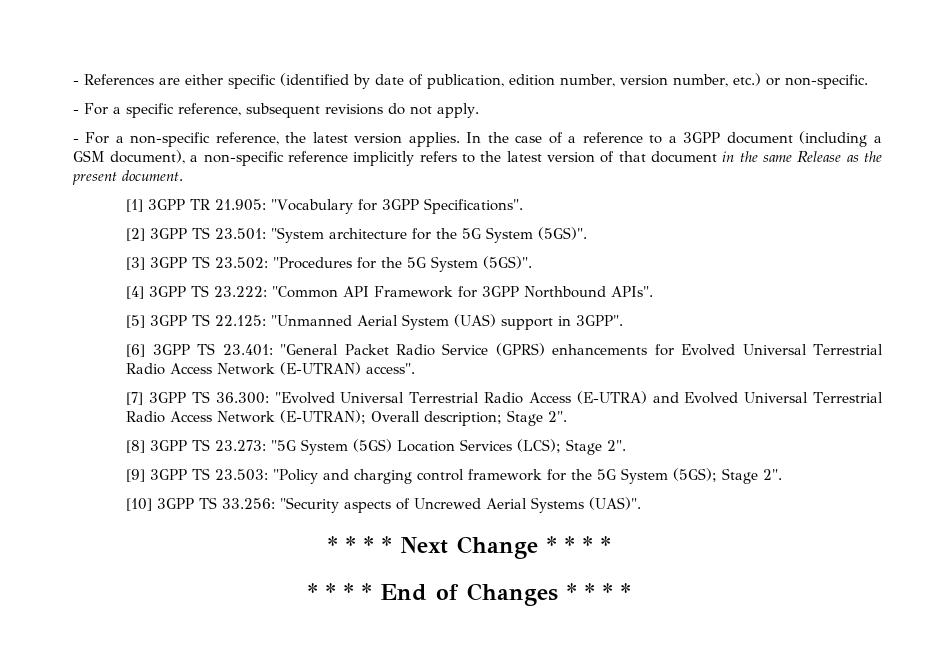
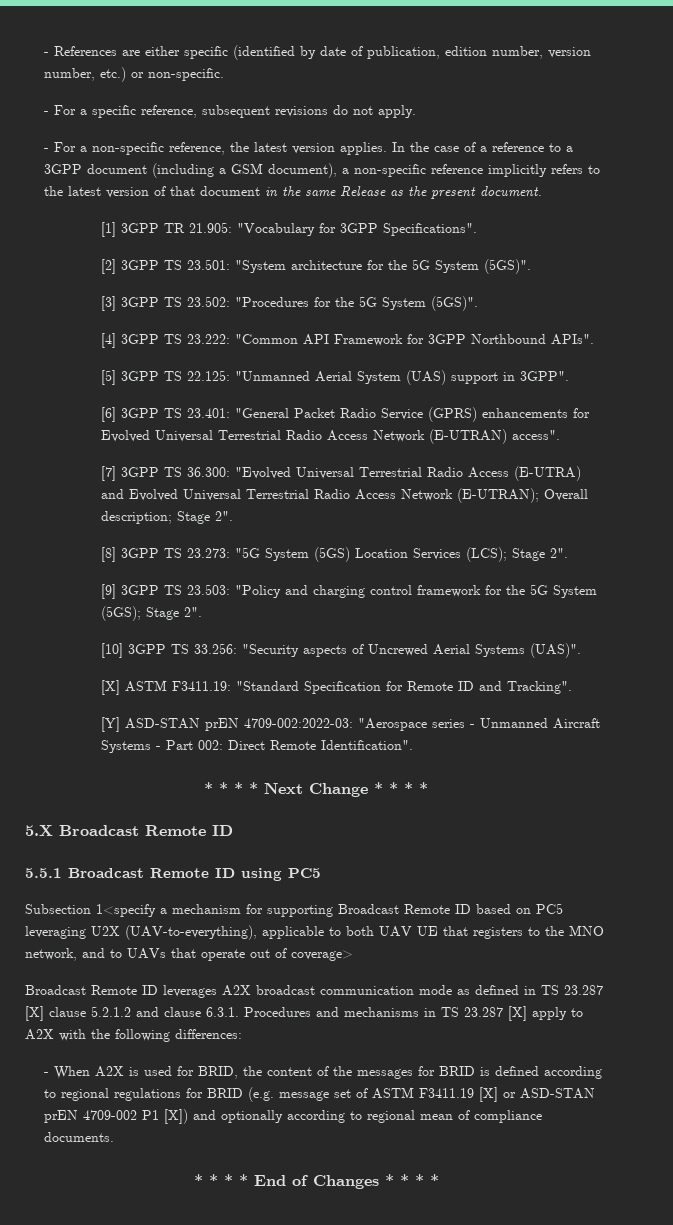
+ [X] ASTM F3411.19: "Standard Specification for Remote ID and Tracking".
+ [Y] ASD-STAN prEN 4709-002:2022-03: "Aerospace series - Unmanned Aircraft Systems - Part 002: Direct Remote Identification".
+ 5.X Broadcast Remote ID
+ 5.5.1 Broadcast Remote ID using PC5
+ Subsection 1<specify a mechanism for supporting Broadcast Remote ID based on PC5 leveraging U2X (UAV-to-everything), applicable to both UAV UE that registers to the MNO network, and to UAVs that operate out of coverage>
+ Broadcast Remote ID leverages A2X broadcast communication mode as defined in TS 23.287 [X] clause 5.2.1.2 and clause 6.3.1. Procedures and mechanisms in TS 23.287 [X] apply to A2X with the following differences:
+ - When A2X is used for BRID, the content of the messages for BRID is defined according to regional regulations for BRID (e.g. message set of ASTM F3411.19 [X] or ASD-STAN prEN 4709-002 P1 [X]) and optionally according to regional mean of compliance documents.

